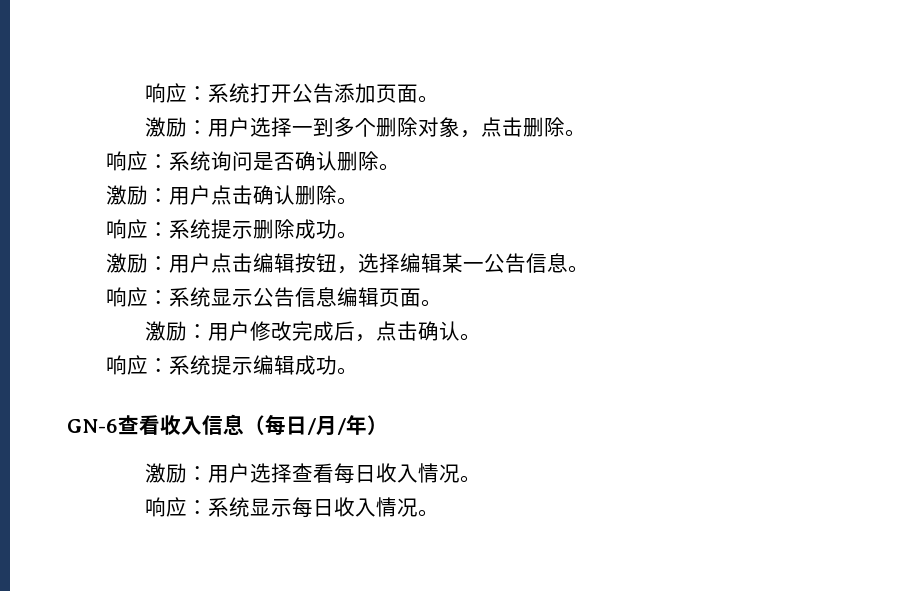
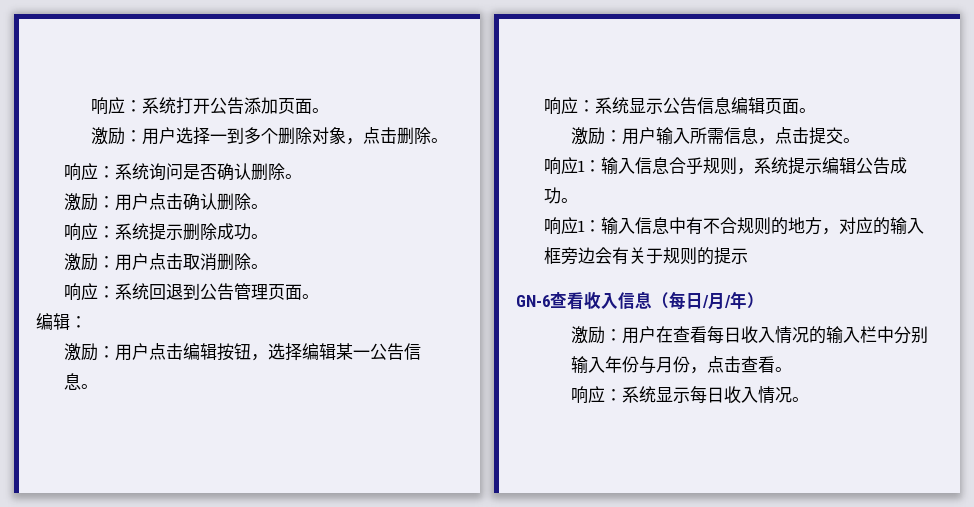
+ 激励：用户点击取消删除。
+ 响应：系统回退到公告管理页面。
+ 编辑：
- 激励：用户修改完成后，点击确认。
- 响应：系统提示编辑成功。
+ 激励：用户输入所需信息，点击提交。
+ 响应1：输入信息合乎规则，系统提示编辑公告成功。
+ 响应1：输入信息中有不合规则的地方，对应的输入框旁边会有关于规则的提示
- 激励：用户选择查看每日收入情况。
+ 激励：用户在查看每日收入情况的输入栏中分别输入年份与月份，点击查看。

